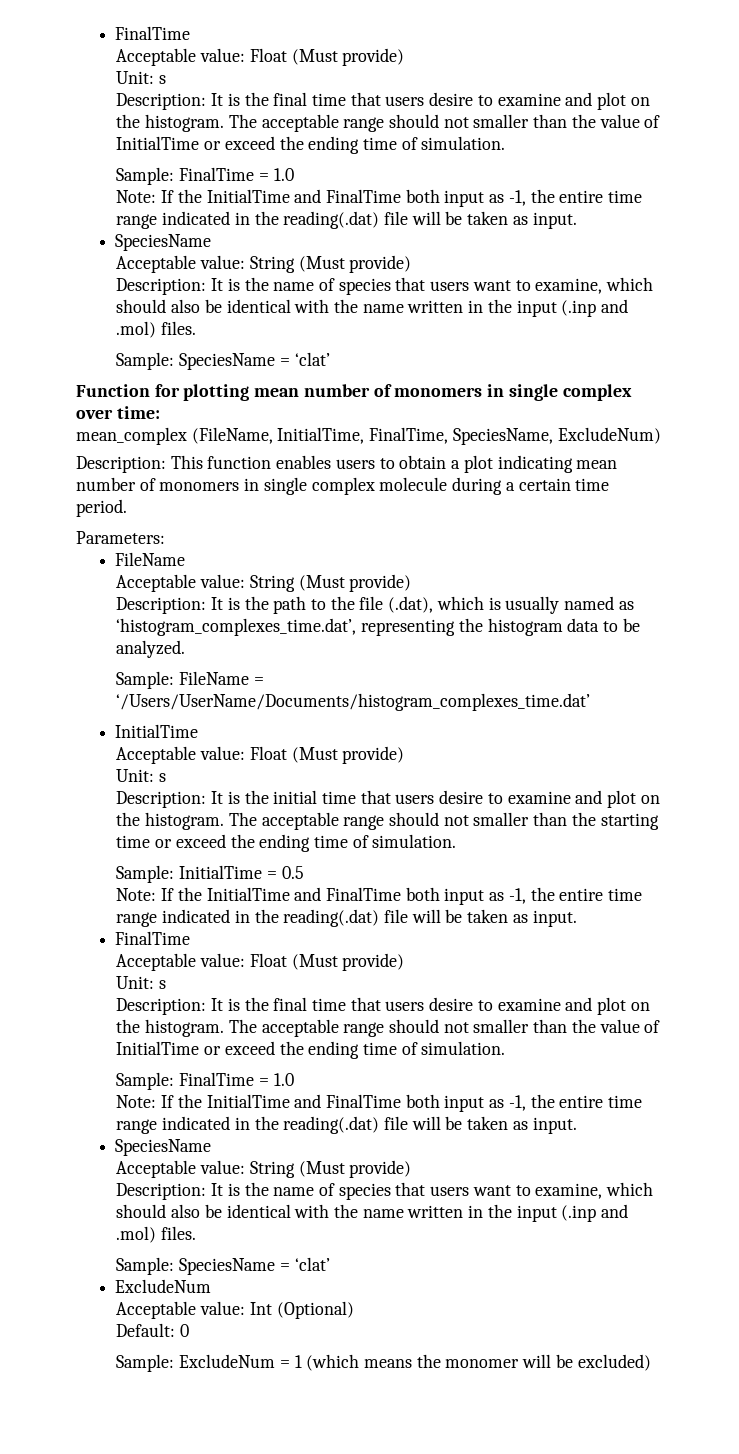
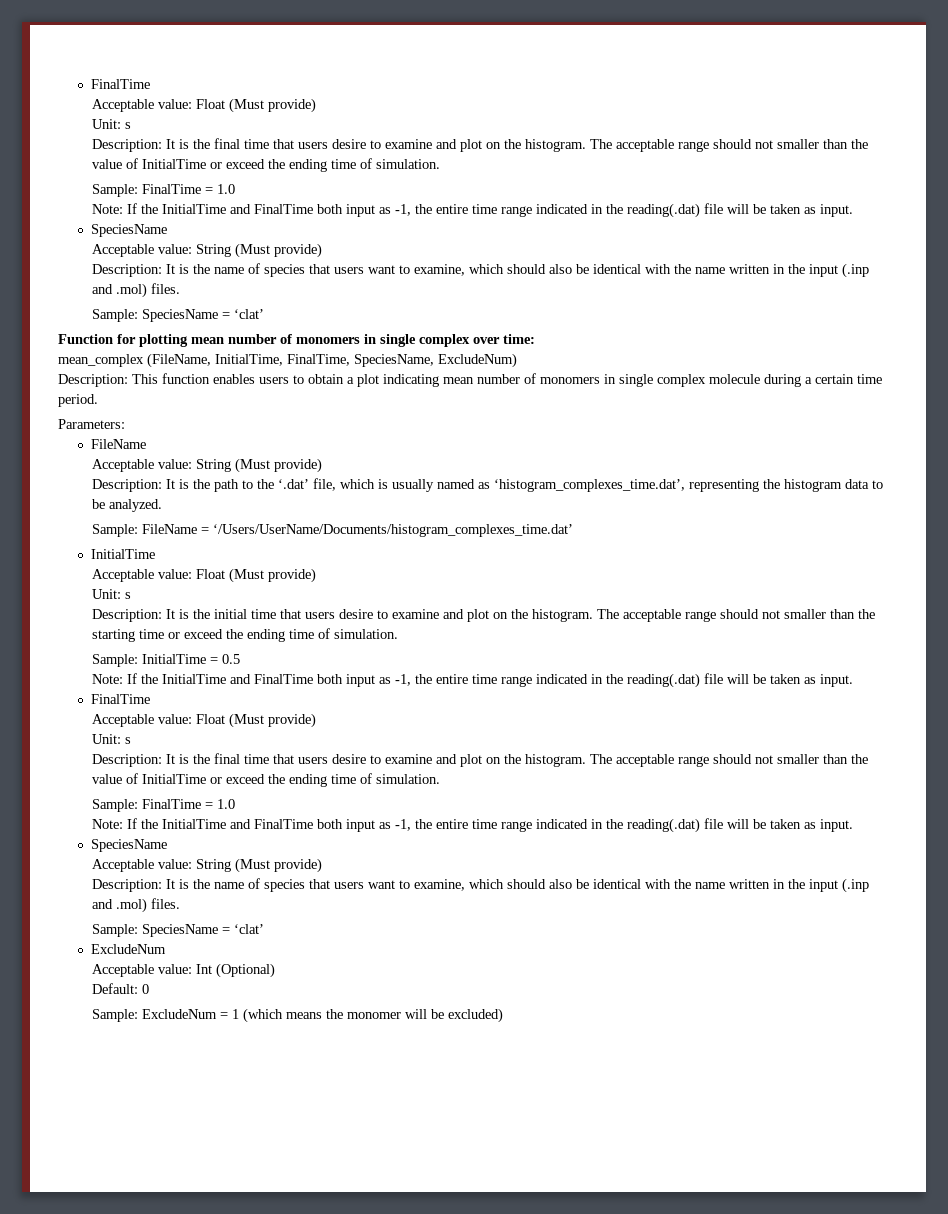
- Description: It is the path to the file (.dat), which is usually named as ‘histogram_complexes_time.dat’, representing the histogram data to be analyzed.
+ Description: It is the path to the ‘.dat’ file, which is usually named as ‘histogram_complexes_time.dat’, representing the histogram data to be analyzed.

